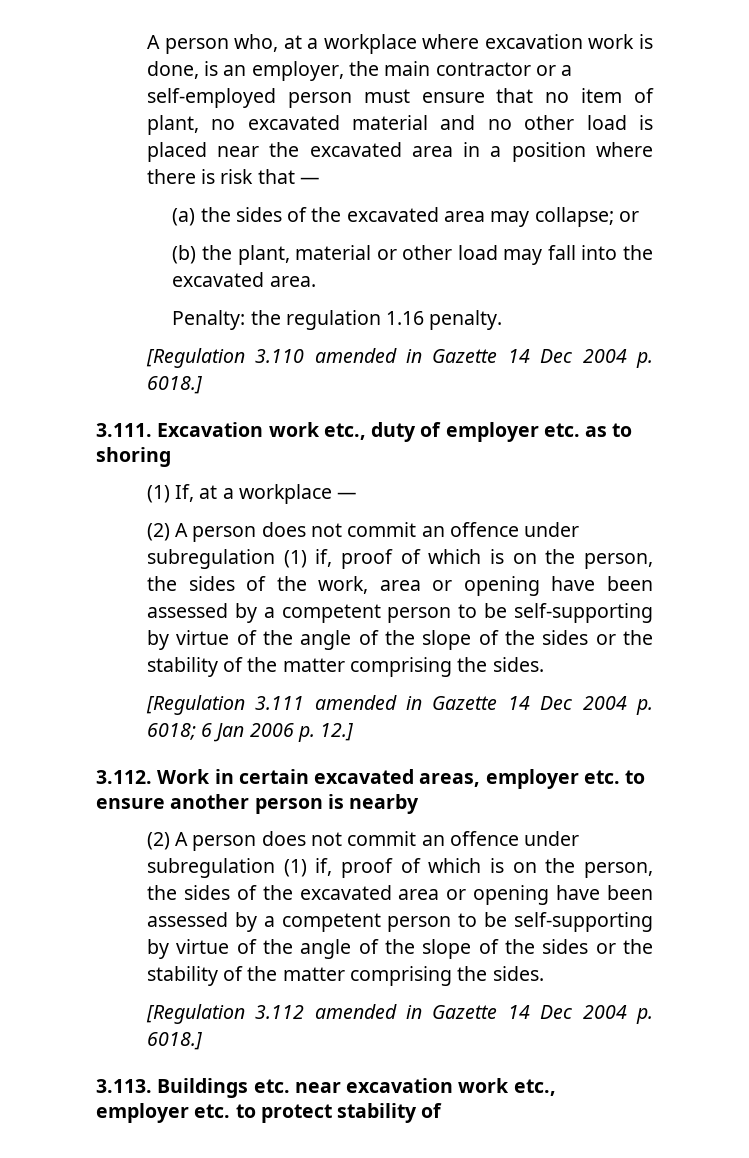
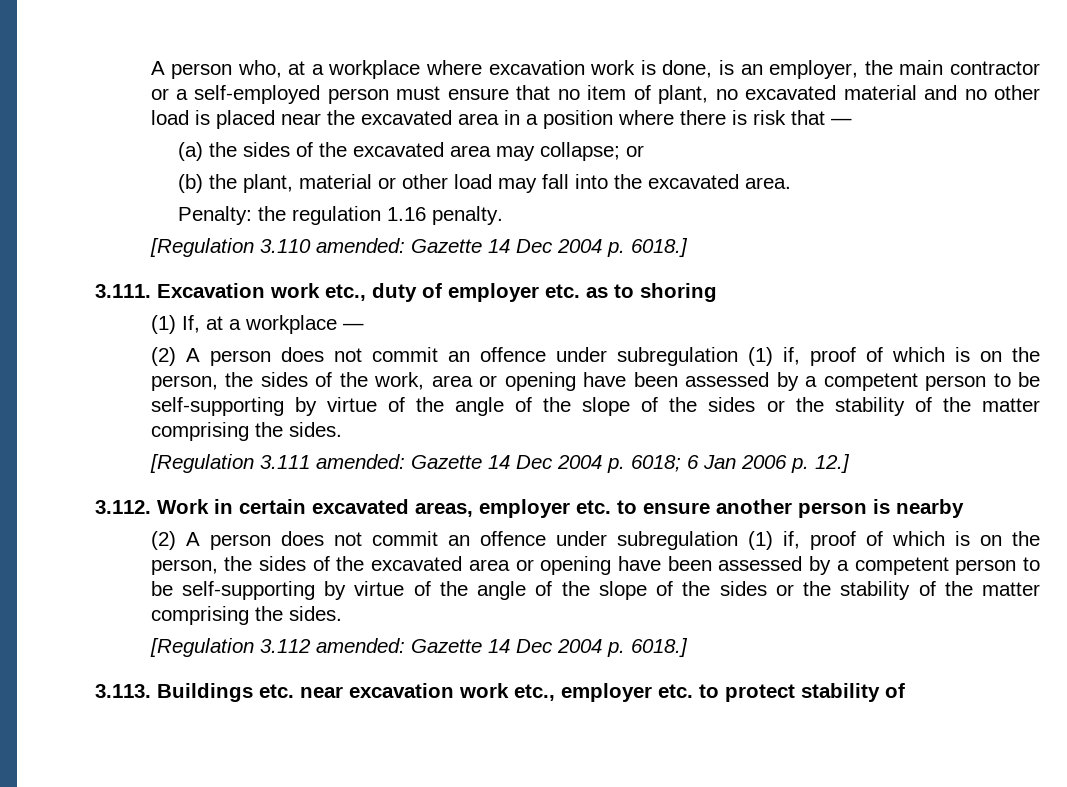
- [Regulation 3.110 amended in Gazette 14 Dec 2004 p. 6018.]
+ [Regulation 3.110 amended: Gazette 14 Dec 2004 p. 6018.]
- [Regulation 3.111 amended in Gazette 14 Dec 2004 p. 6018; 6 Jan 2006 p. 12.]
+ [Regulation 3.111 amended: Gazette 14 Dec 2004 p. 6018; 6 Jan 2006 p. 12.]
- [Regulation 3.112 amended in Gazette 14 Dec 2004 p. 6018.]
+ [Regulation 3.112 amended: Gazette 14 Dec 2004 p. 6018.]

